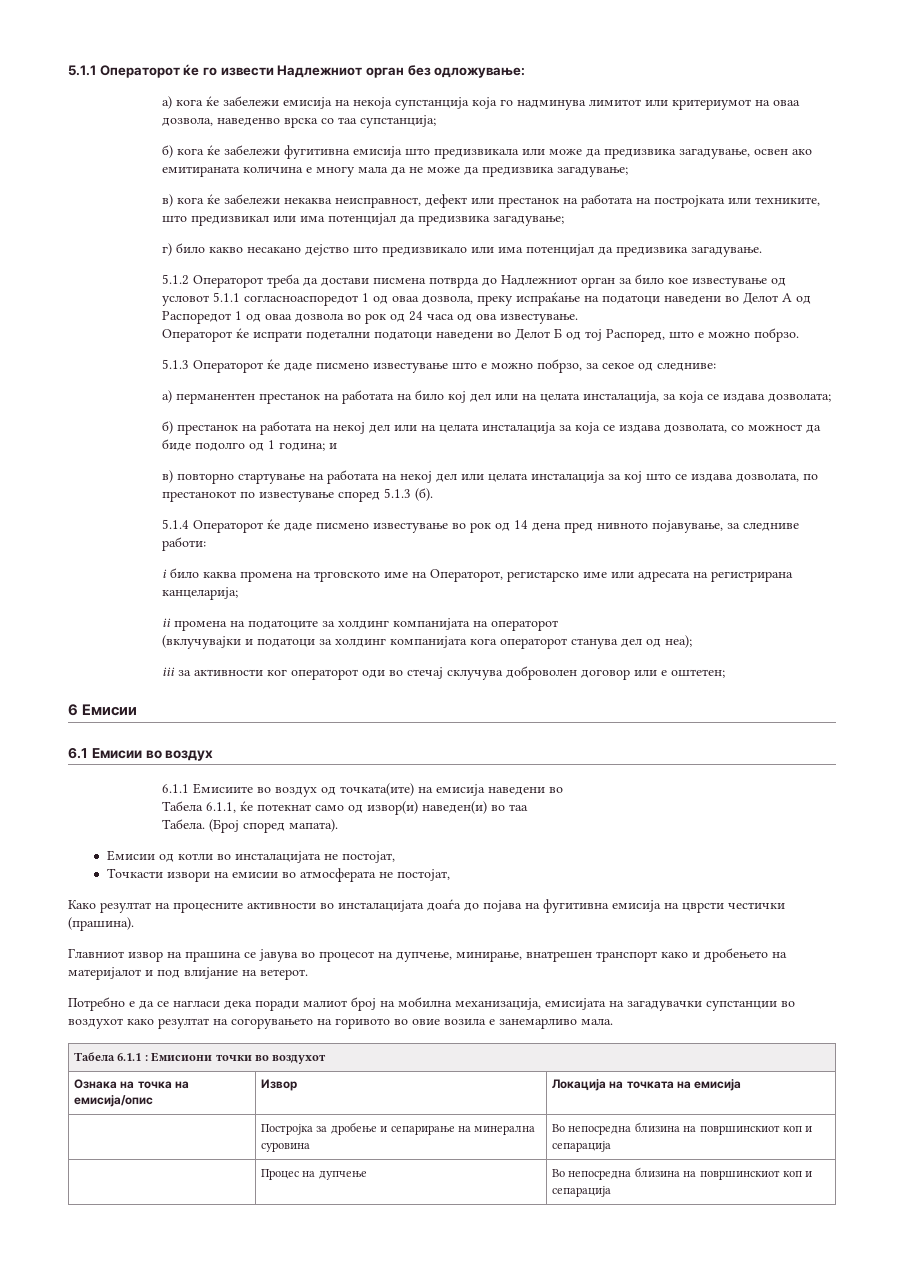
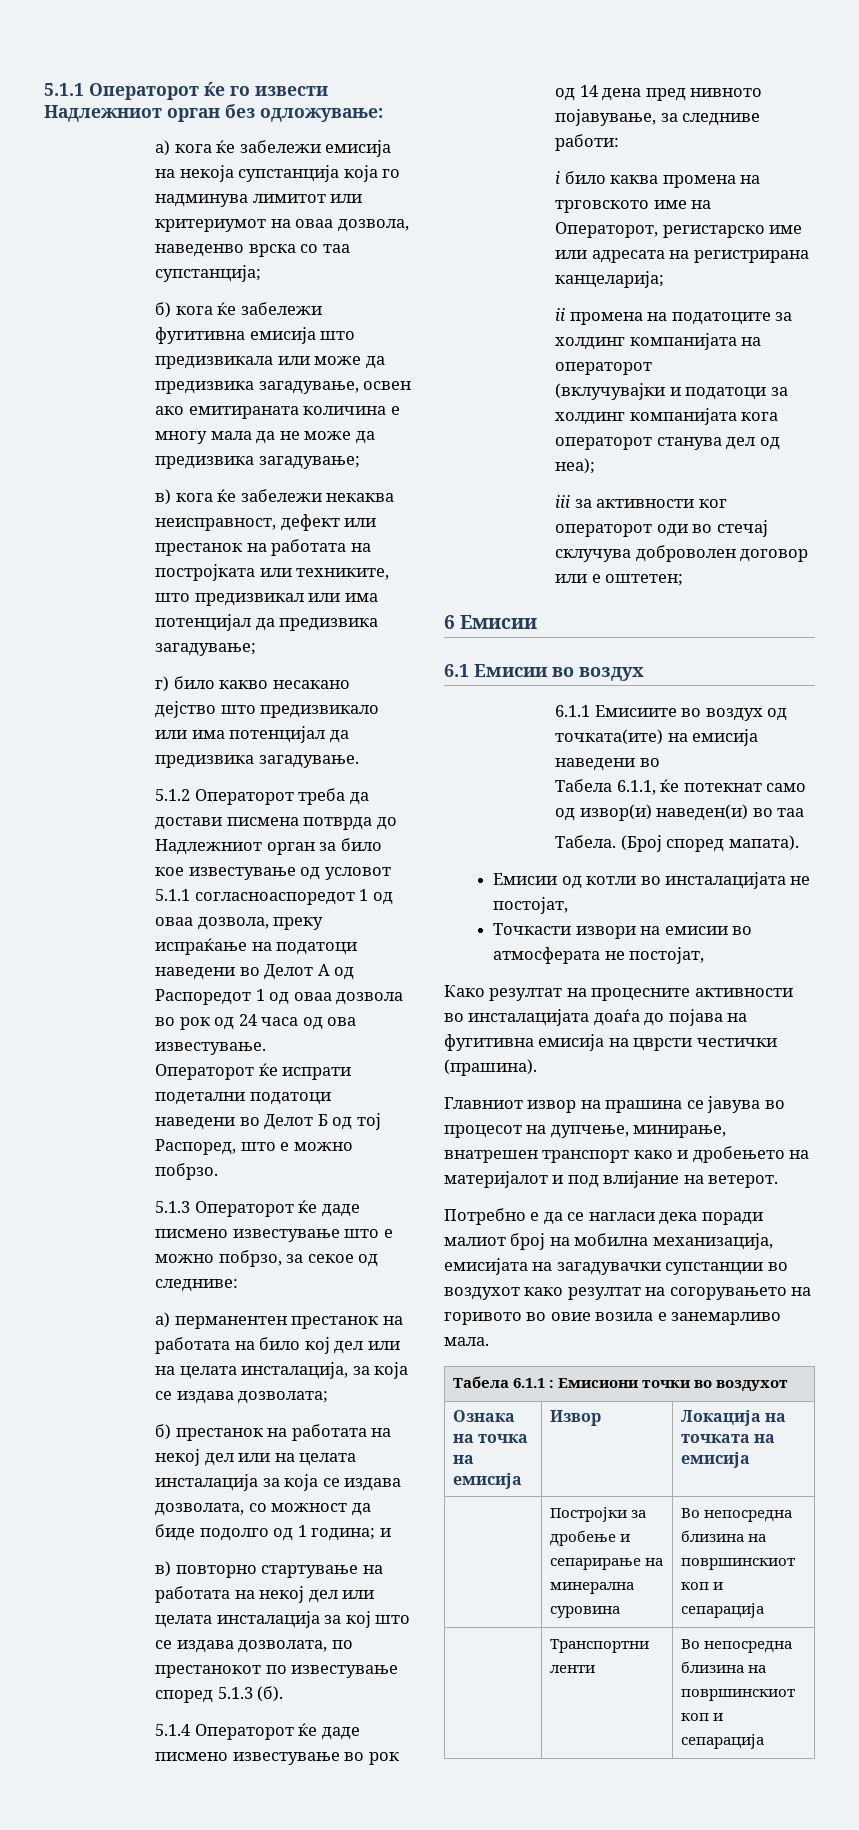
- Ознака на точка на емисија/опис | Извор | Локација на точката на емисија
+ Ознака на точка на емисија | Извор | Локација на точката на емисија
- | Постројка за дробење и сепарирање на минерална суровина | Во непосредна близина на површинскиот коп и сепарација
+ | Постројки за дробење и сепарирање на минерална суровина | Во непосредна близина на површинскиот коп и сепарација
- | Процес на дупчење | Во непосредна близина на површинскиот коп и сепарација
+ | Транспортни ленти | Во непосредна близина на површинскиот коп и сепарација

